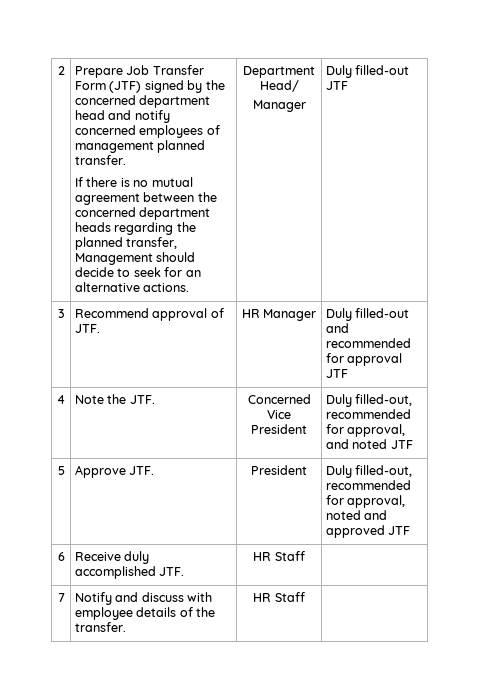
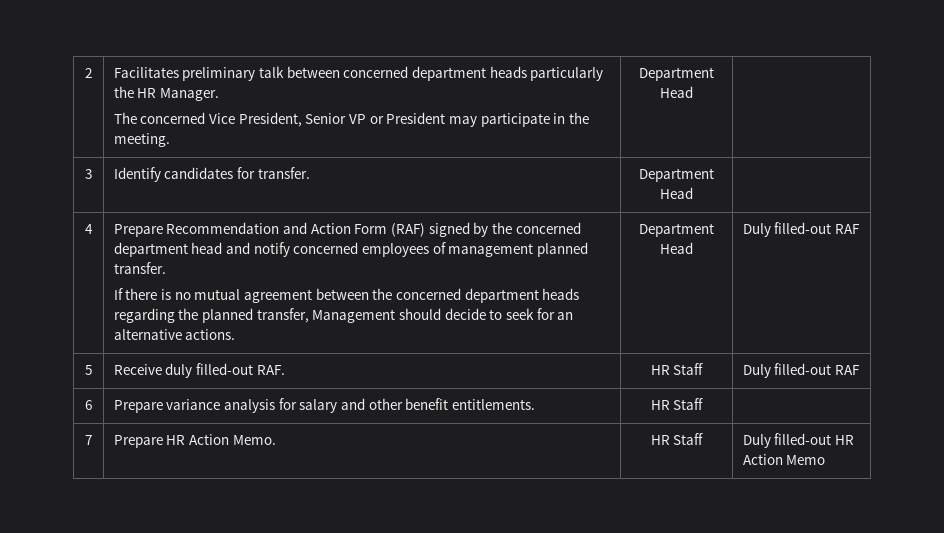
- Prepare Job Transfer Form (JTF) signed by the concerned department head and notify concerned employees of management planned transfer.
+ Facilitates preliminary talk between concerned department heads particularly the HR Manager.
+ The concerned Vice President, Senior VP or President may participate in the meeting. | Department Head |
+ 3 | Identify candidates for transfer. | Department Head |
+ 4 | Prepare Recommendation and Action Form (RAF) signed by the concerned department head and notify concerned employees of management planned transfer.
- Department Head/
- Manager | Duly filled-out JTF
- 3 | Recommend approval of JTF. | HR Manager | Duly filled-out and recommended for approval JTF
- 4 | Note the JTF. | Concerned Vice President | Duly filled-out, recommended for approval, and noted JTF
- 5 | Approve JTF. | President | Duly filled-out, recommended for approval, noted and approved JTF
- 6 | Receive duly accomplished JTF. | HR Staff |
- 7 | Notify and discuss with employee details of the transfer. | HR Staff |
+ Department Head | Duly filled-out RAF
+ 5 | Receive duly filled-out RAF. | HR Staff | Duly filled-out RAF
+ 6 | Prepare variance analysis for salary and other benefit entitlements. | HR Staff |
+ 7 | Prepare HR Action Memo. | HR Staff | Duly filled-out HR Action Memo

